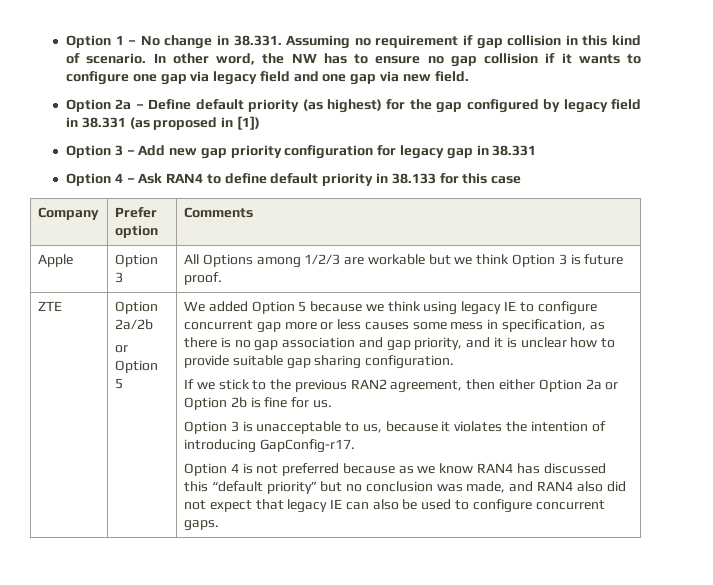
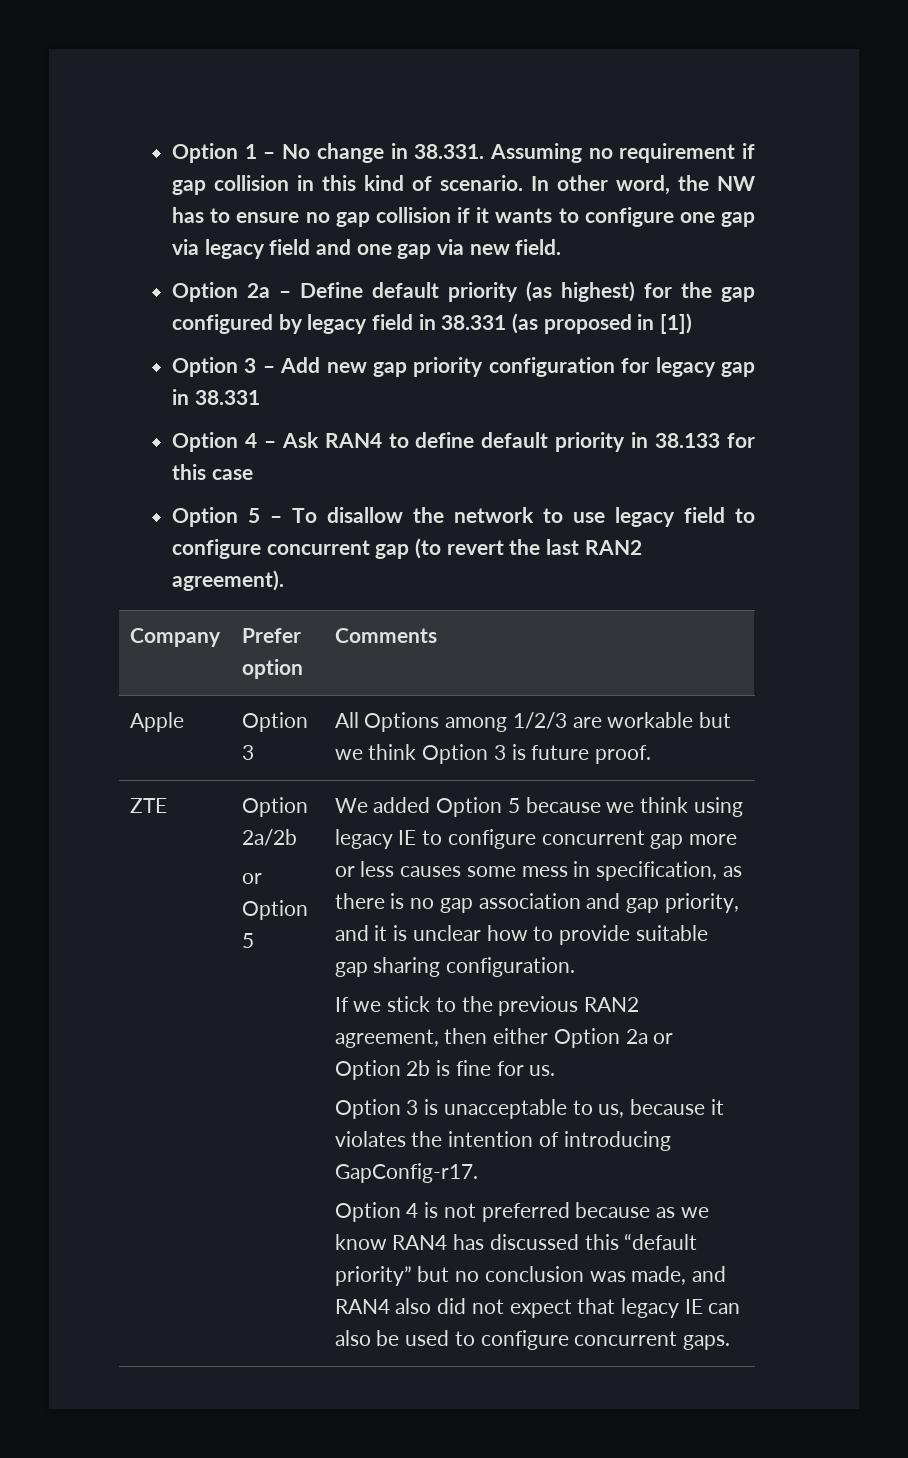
+ Option 5 – To disallow the network to use legacy field to configure concurrent gap (to revert the last RAN2 agreement).

